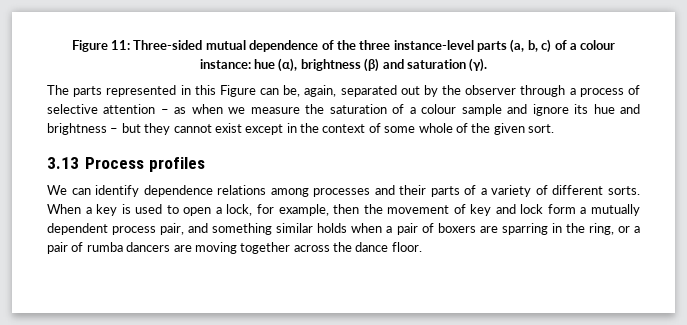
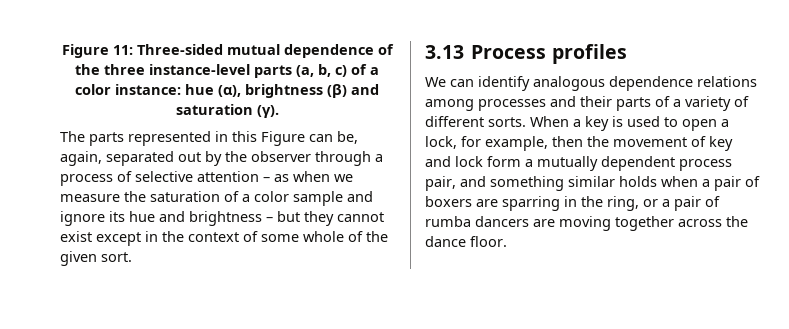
- Figure 11: Three-sided mutual dependence of the three instance-level parts (a, b, c) of a colour instance: hue (α), brightness (β) and saturation (γ).
+ Figure 11: Three-sided mutual dependence of the three instance-level parts (a, b, c) of a color instance: hue (α), brightness (β) and saturation (γ).
- The parts represented in this Figure can be, again, separated out by the observer through a process of selective attention – as when we measure the saturation of a colour sample and ignore its hue and brightness – but they cannot exist except in the context of some whole of the given sort.
+ The parts represented in this Figure can be, again, separated out by the observer through a process of selective attention – as when we measure the saturation of a color sample and ignore its hue and brightness – but they cannot exist except in the context of some whole of the given sort.
- We can identify dependence relations among processes and their parts of a variety of different sorts.
+ We can identify analogous dependence relations among processes and their parts of a variety of different sorts.

